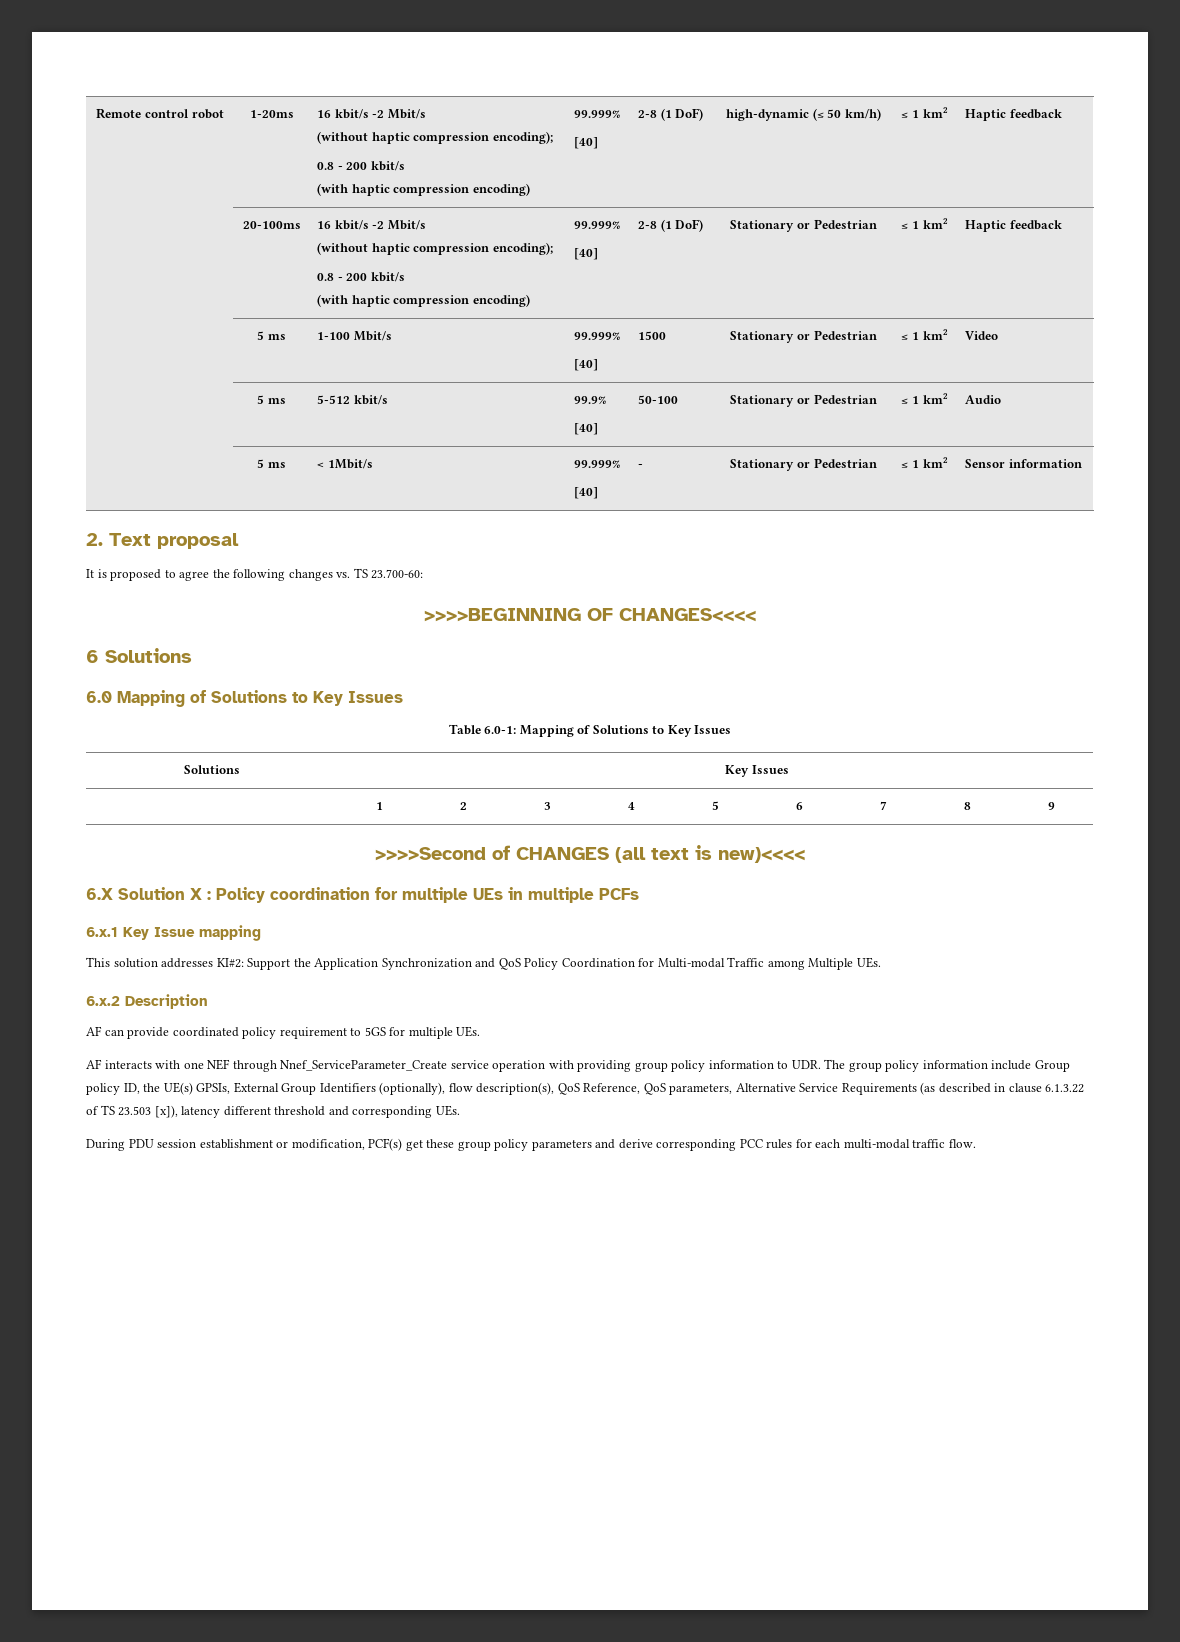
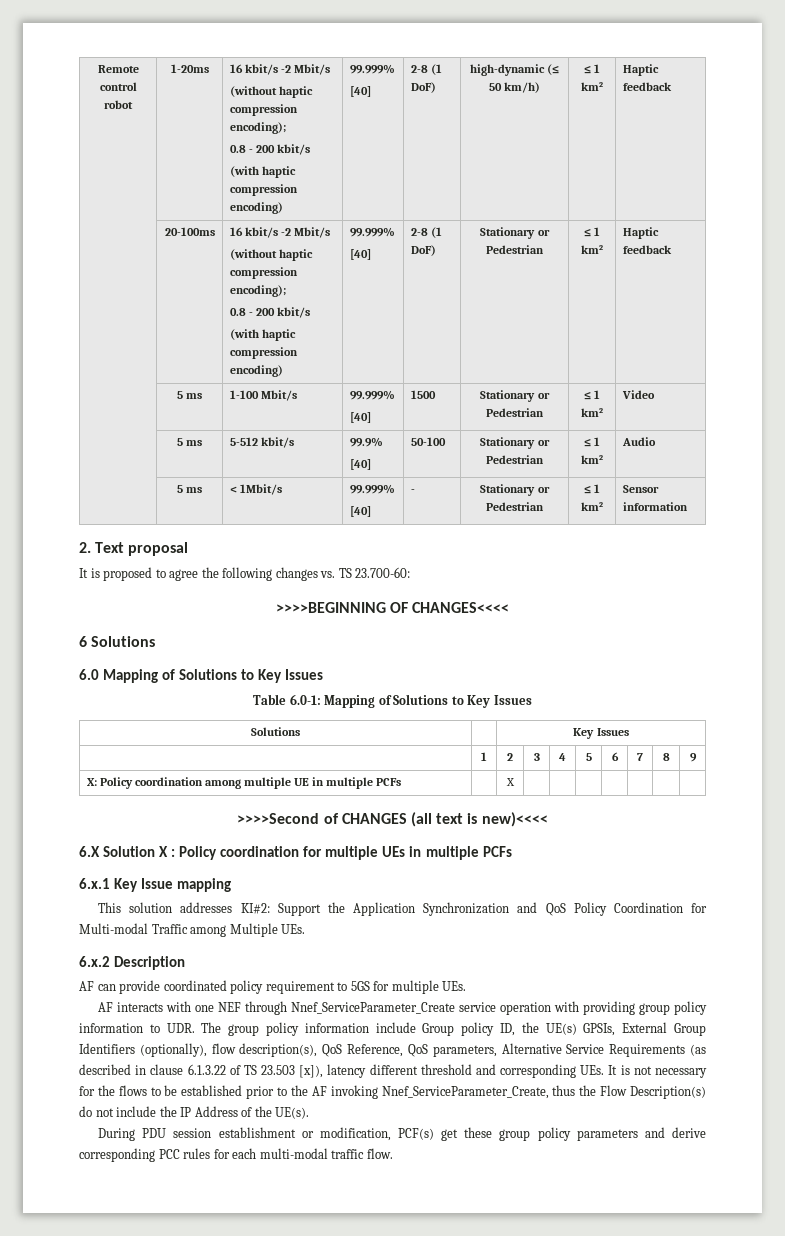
+ X: Policy coordination among multiple UE in multiple PCFs | | X | | | | | | |
- AF interacts with one NEF through Nnef_ServiceParameter_Create service operation with providing group policy information to UDR. The group policy information include Group policy ID, the UE(s) GPSIs, External Group Identifiers (optionally), flow description(s), QoS Reference, QoS parameters, Alternative Service Requirements (as described in clause 6.1.3.22 of TS 23.503 [x]), latency different threshold and corresponding UEs.
+ AF interacts with one NEF through Nnef_ServiceParameter_Create service operation with providing group policy information to UDR. The group policy information include Group policy ID, the UE(s) GPSIs, External Group Identifiers (optionally), flow description(s), QoS Reference, QoS parameters, Alternative Service Requirements (as described in clause 6.1.3.22 of TS 23.503 [x]), latency different threshold and corresponding UEs. It is not necessary for the flows to be established prior to the AF invoking Nnef_ServiceParameter_Create, thus the Flow Description(s) do not include the IP Address of the UE(s).

